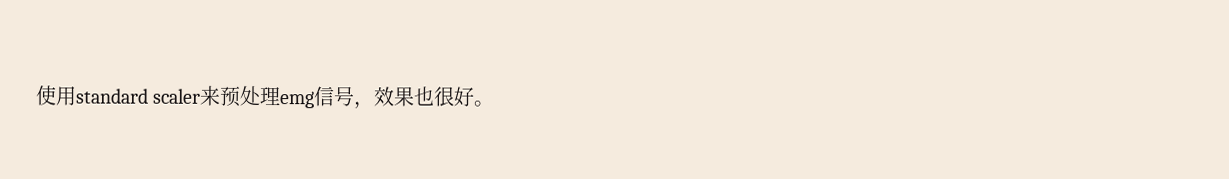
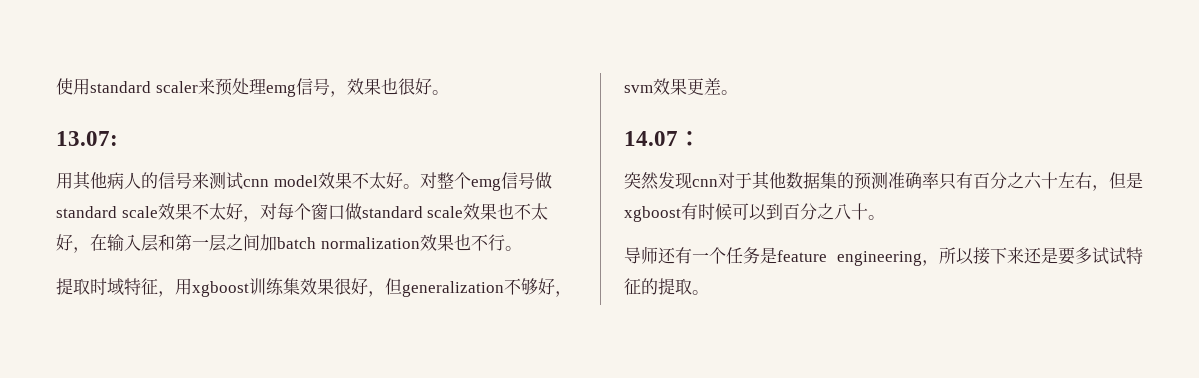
+ 13.07:
+ 用其他病人的信号来测试cnn model效果不太好。对整个emg信号做standard scale效果不太好，对每个窗口做standard scale效果也不太好，在输入层和第一层之间加batch normalization效果也不行。
+ 提取时域特征，用xgboost训练集效果很好，但generalization不够好，svm效果更差。
+ 14.07：
+ 突然发现cnn对于其他数据集的预测准确率只有百分之六十左右，但是xgboost有时候可以到百分之八十。
+ 导师还有一个任务是feature engineering，所以接下来还是要多试试特征的提取。

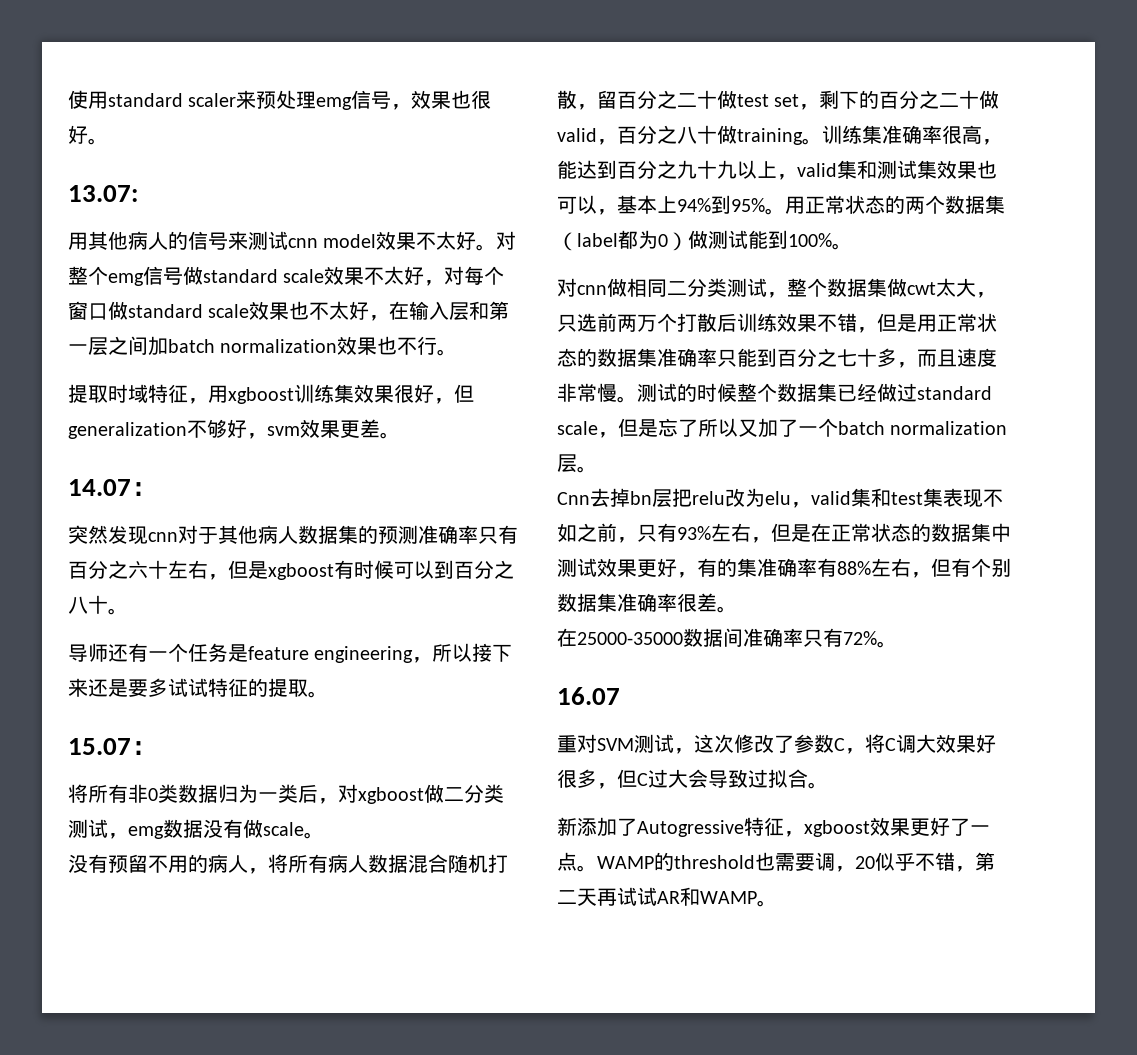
- 突然发现cnn对于其他数据集的预测准确率只有百分之六十左右，但是xgboost有时候可以到百分之八十。
+ 突然发现cnn对于其他病人数据集的预测准确率只有百分之六十左右，但是xgboost有时候可以到百分之八十。
+ 15.07：
+ 将所有非0类数据归为一类后，对xgboost做二分类测试，emg数据没有做scale。
+ 没有预留不用的病人，将所有病人数据混合随机打散，留百分之二十做test set，剩下的百分之二十做valid，百分之八十做training。训练集准确率很高，能达到百分之九十九以上，valid集和测试集效果也可以，基本上94%到95%。用正常状态的两个数据集（label都为0）做测试能到100%。
+ 对cnn做相同二分类测试，整个数据集做cwt太大，只选前两万个打散后训练效果不错，但是用正常状态的数据集准确率只能到百分之七十多，而且速度非常慢。测试的时候整个数据集已经做过standard scale，但是忘了所以又加了一个batch normalization层。
+ Cnn去掉bn层把relu改为elu，valid集和test集表现不如之前，只有93%左右，但是在正常状态的数据集中测试效果更好，有的集准确率有88%左右，但有个别数据集准确率很差。
+ 在25000-35000数据间准确率只有72%。
+ 16.07
+ 重对SVM测试，这次修改了参数C，将C调大效果好很多，但C过大会导致过拟合。
+ 新添加了Autogressive特征，xgboost效果更好了一点。WAMP的threshold也需要调，20似乎不错，第二天再试试AR和WAMP。

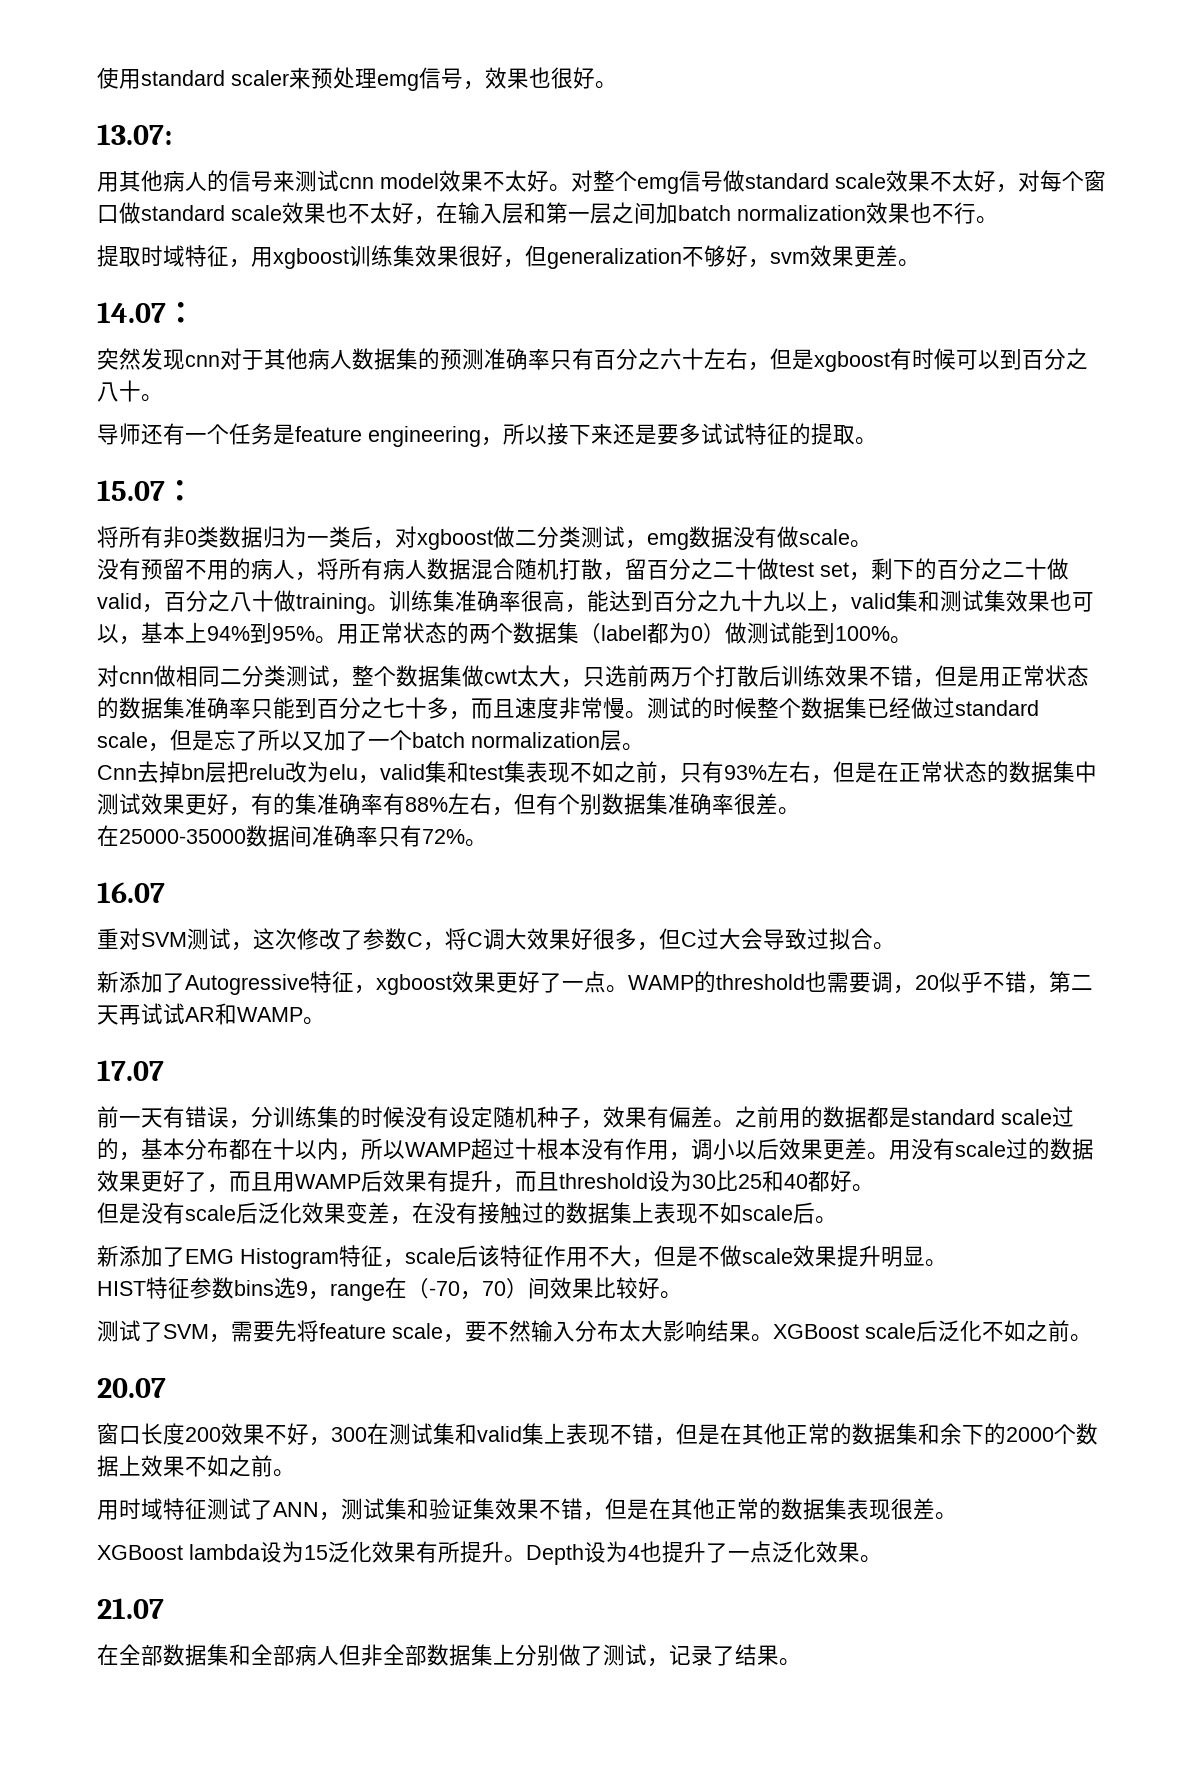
+ 17.07
+ 前一天有错误，分训练集的时候没有设定随机种子，效果有偏差。之前用的数据都是standard scale过的，基本分布都在十以内，所以WAMP超过十根本没有作用，调小以后效果更差。用没有scale过的数据效果更好了，而且用WAMP后效果有提升，而且threshold设为30比25和40都好。
+ 但是没有scale后泛化效果变差，在没有接触过的数据集上表现不如scale后。
+ 新添加了EMG Histogram特征，scale后该特征作用不大，但是不做scale效果提升明显。
+ HIST特征参数bins选9，range在（-70，70）间效果比较好。
+ 测试了SVM，需要先将feature scale，要不然输入分布太大影响结果。XGBoost scale后泛化不如之前。
+ 20.07
+ 窗口长度200效果不好，300在测试集和valid集上表现不错，但是在其他正常的数据集和余下的2000个数据上效果不如之前。
+ 用时域特征测试了ANN，测试集和验证集效果不错，但是在其他正常的数据集表现很差。
+ XGBoost lambda设为15泛化效果有所提升。Depth设为4也提升了一点泛化效果。
+ 21.07
+ 在全部数据集和全部病人但非全部数据集上分别做了测试，记录了结果。

